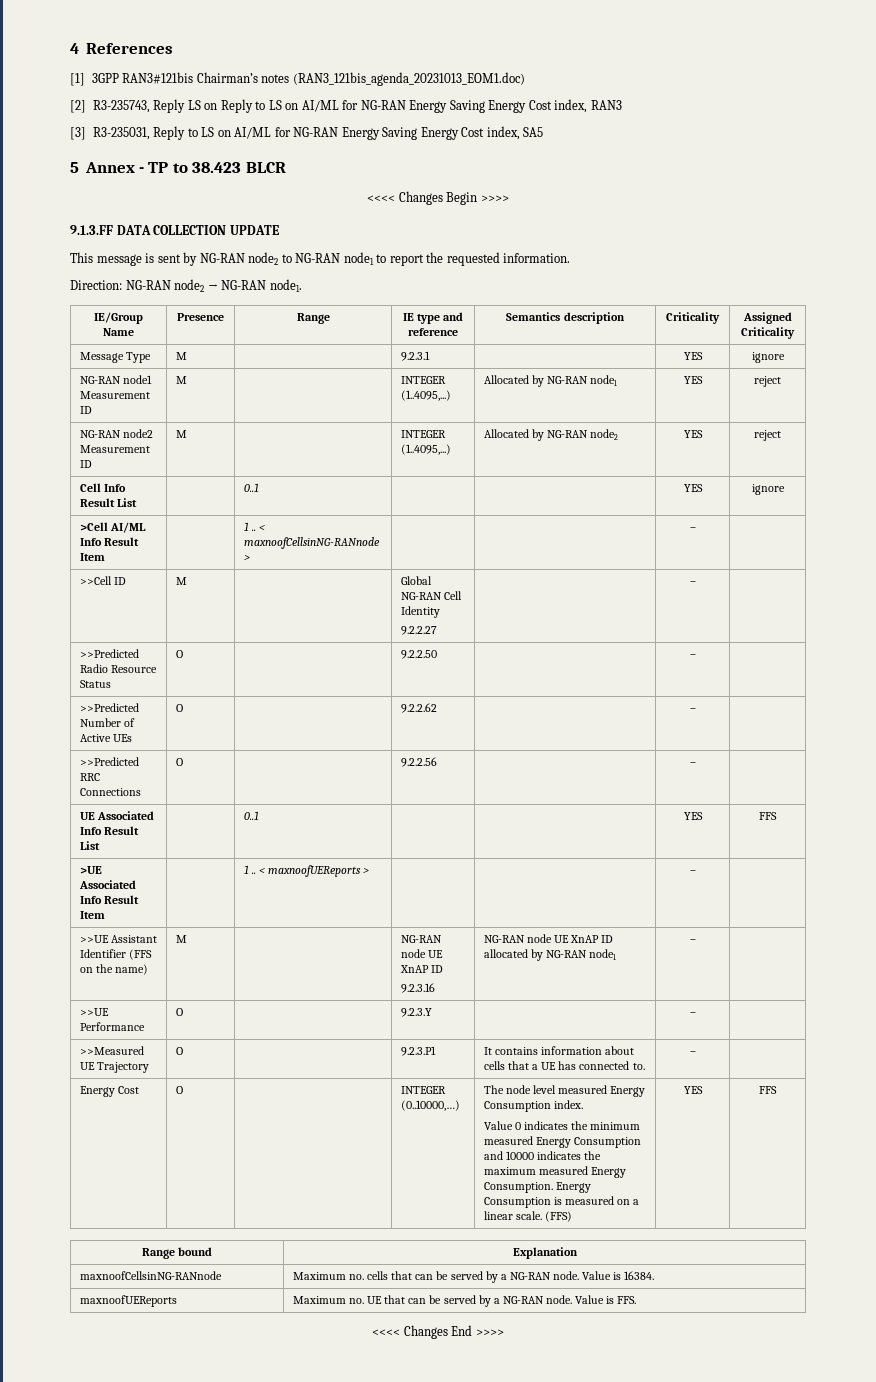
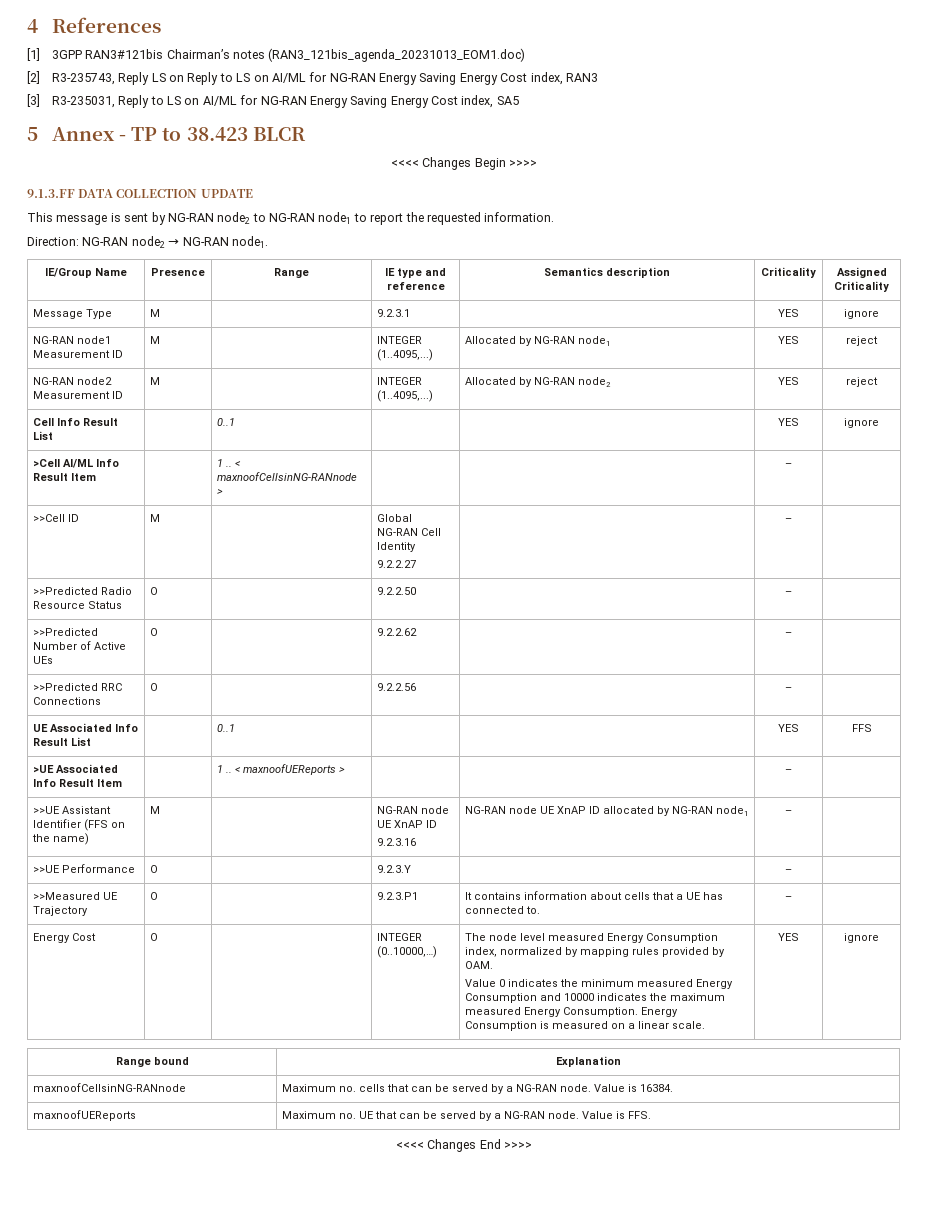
- The node level measured Energy Consumption index.
+ The node level measured Energy Consumption index, normalized by mapping rules provided by OAM.
- Energy Consumption is measured on a linear scale. (FFS) | YES | FFS
+ Energy Consumption is measured on a linear scale. | YES | ignore

